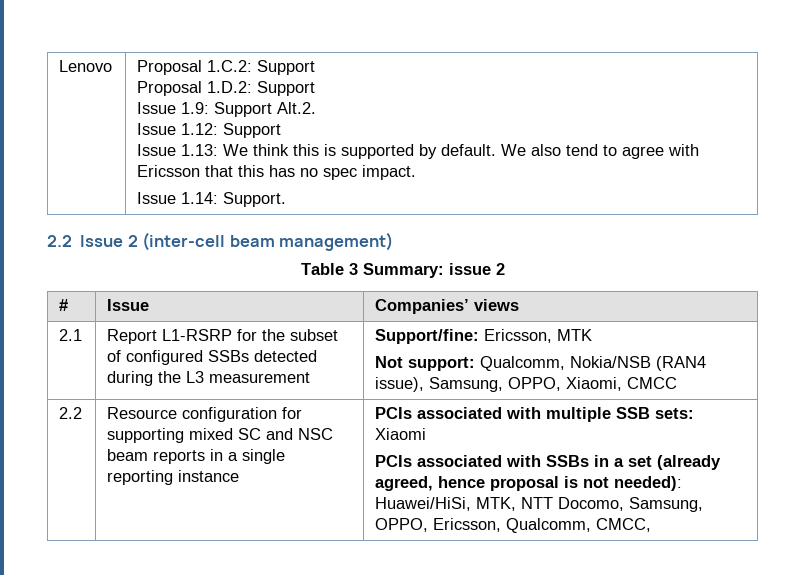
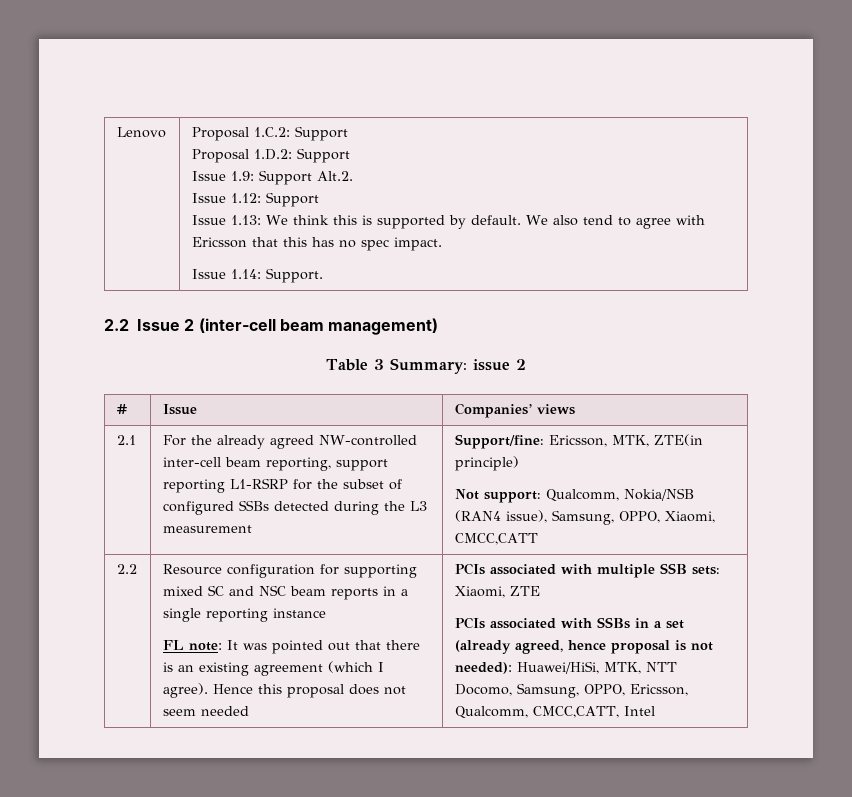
- 2.1 | Report L1-RSRP for the subset of configured SSBs detected during the L3 measurement | Support/fine: Ericsson, MTK
- Not support: Qualcomm, Nokia/NSB (RAN4 issue), Samsung, OPPO, Xiaomi, CMCC
+ 2.1 | For the already agreed NW-controlled inter-cell beam reporting, support reporting L1-RSRP for the subset of configured SSBs detected during the L3 measurement | Support/fine: Ericsson, MTK, ZTE(in principle)
+ Not support: Qualcomm, Nokia/NSB (RAN4 issue), Samsung, OPPO, Xiaomi, CMCC,CATT
+ FL note: It was pointed out that there is an existing agreement (which I agree). Hence this proposal does not seem needed
- PCIs associated with multiple SSB sets: Xiaomi
+ PCIs associated with multiple SSB sets: Xiaomi, ZTE
- PCIs associated with SSBs in a set (already agreed, hence proposal is not needed): Huawei/HiSi, MTK, NTT Docomo, Samsung, OPPO, Ericsson, Qualcomm, CMCC,
+ PCIs associated with SSBs in a set (already agreed, hence proposal is not needed): Huawei/HiSi, MTK, NTT Docomo, Samsung, OPPO, Ericsson, Qualcomm, CMCC,CATT, Intel

